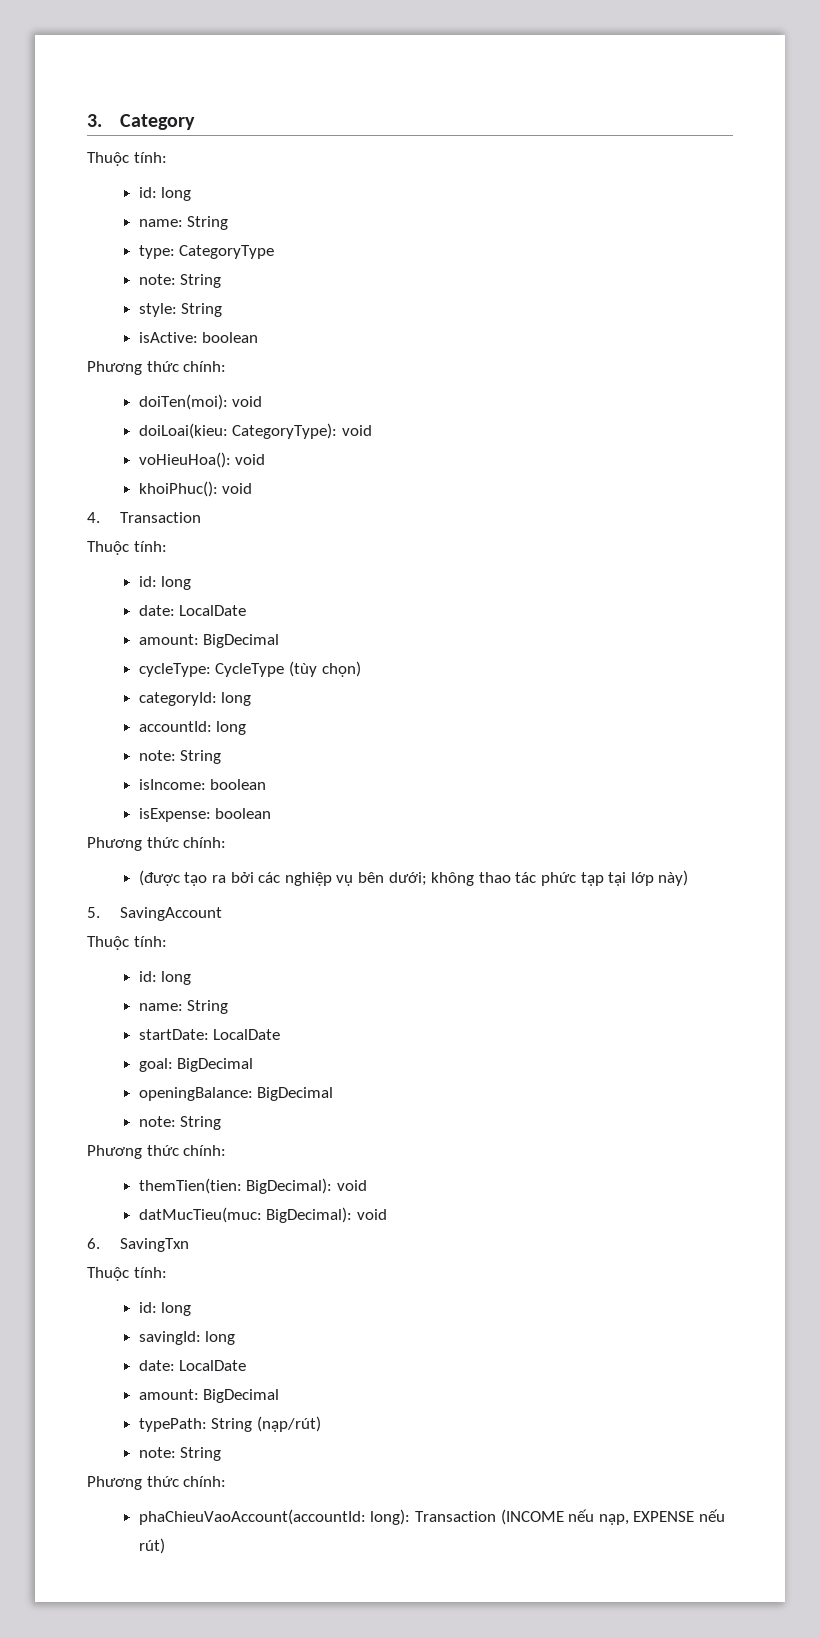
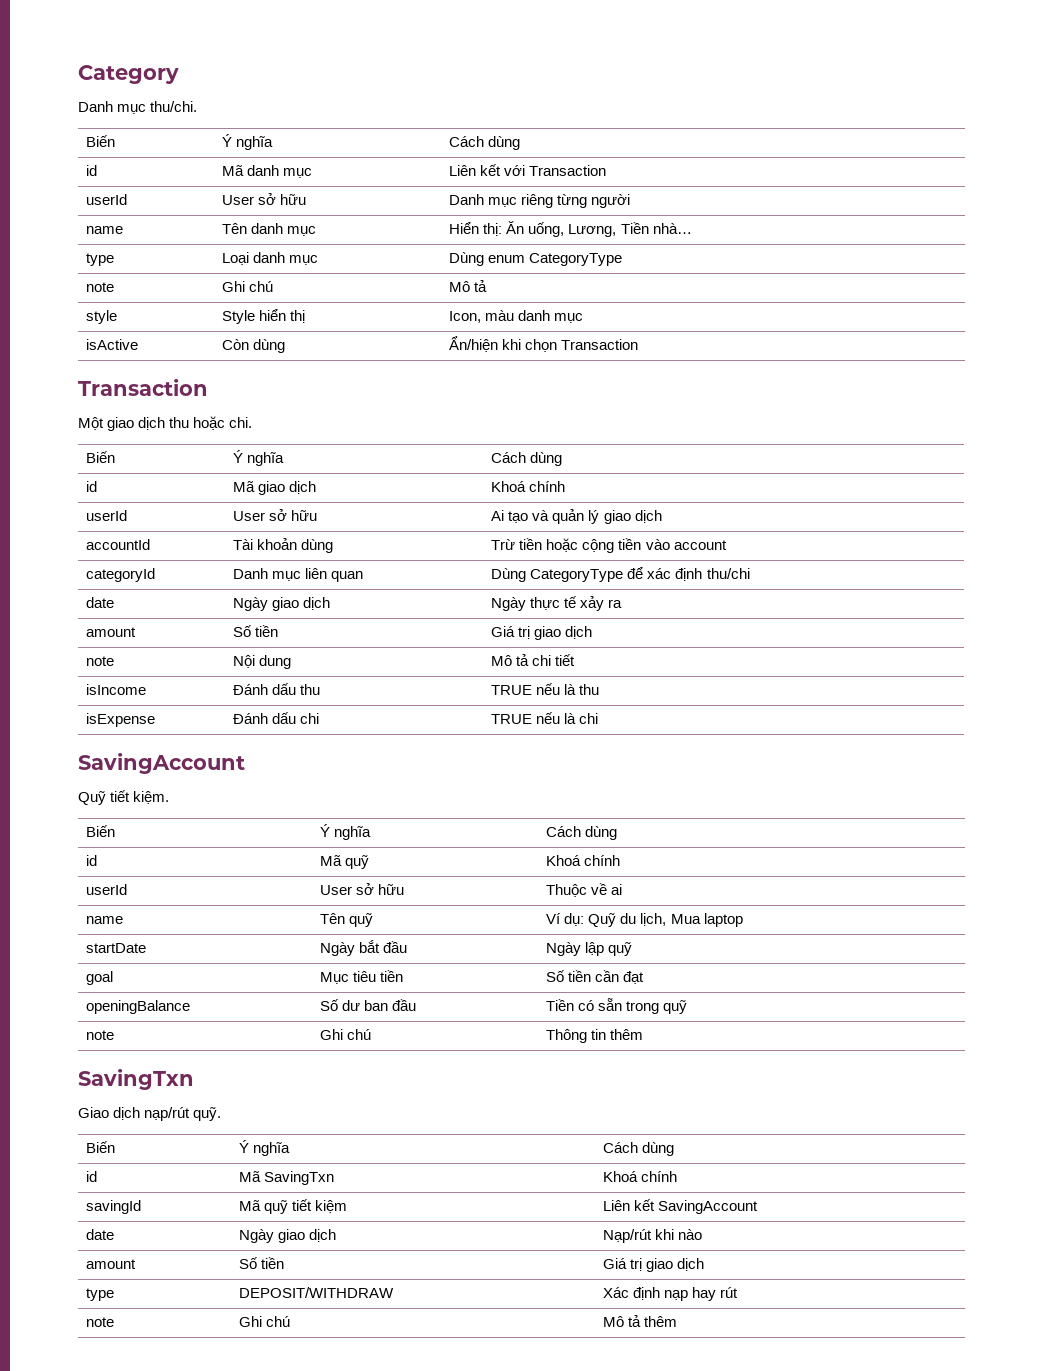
- 3. Category
- Thuộc tính:
- id: long
- name: String
- type: CategoryType
- note: String
- style: String
- isActive: boolean
- Phương thức chính:
- doiTen(moi): void
- doiLoai(kieu: CategoryType): void
- voHieuHoa(): void
- khoiPhuc(): void
- 4. Transaction
- Thuộc tính:
- id: long
- date: LocalDate
- amount: BigDecimal
- cycleType: CycleType (tùy chọn)
- categoryId: long
- accountId: long
- note: String
- isIncome: boolean
- isExpense: boolean
- Phương thức chính:
- (được tạo ra bởi các nghiệp vụ bên dưới; không thao tác phức tạp tại lớp này)
- 5. SavingAccount
- Thuộc tính:
- id: long
- name: String
- startDate: LocalDate
- goal: BigDecimal
- openingBalance: BigDecimal
- note: String
- Phương thức chính:
- themTien(tien: BigDecimal): void
- datMucTieu(muc: BigDecimal): void
- 6. SavingTxn
- Thuộc tính:
- id: long
- savingId: long
- date: LocalDate
- amount: BigDecimal
- typePath: String (nạp/rút)
- note: String
- Phương thức chính:
- phaChieuVaoAccount(accountId: long): Transaction (INCOME nếu nạp, EXPENSE nếu rút)
+ Category
+ Danh mục thu/chi.
+ Biến | Ý nghĩa | Cách dùng
+ id | Mã danh mục | Liên kết với Transaction
+ userId | User sở hữu | Danh mục riêng từng người
+ name | Tên danh mục | Hiển thị: Ăn uống, Lương, Tiền nhà…
+ type | Loại danh mục | Dùng enum CategoryType
+ note | Ghi chú | Mô tả
+ style | Style hiển thị | Icon, màu danh mục
+ isActive | Còn dùng | Ẩn/hiện khi chọn Transaction
+ Transaction
+ Một giao dịch thu hoặc chi.
+ Biến | Ý nghĩa | Cách dùng
+ id | Mã giao dịch | Khoá chính
+ userId | User sở hữu | Ai tạo và quản lý giao dịch
+ accountId | Tài khoản dùng | Trừ tiền hoặc cộng tiền vào account
+ categoryId | Danh mục liên quan | Dùng CategoryType để xác định thu/chi
+ date | Ngày giao dịch | Ngày thực tế xảy ra
+ amount | Số tiền | Giá trị giao dịch
+ note | Nội dung | Mô tả chi tiết
+ isIncome | Đánh dấu thu | TRUE nếu là thu
+ isExpense | Đánh dấu chi | TRUE nếu là chi
+ SavingAccount
+ Quỹ tiết kiệm.
+ Biến | Ý nghĩa | Cách dùng
+ id | Mã quỹ | Khoá chính
+ userId | User sở hữu | Thuộc về ai
+ name | Tên quỹ | Ví dụ: Quỹ du lịch, Mua laptop
+ startDate | Ngày bắt đầu | Ngày lập quỹ
+ goal | Mục tiêu tiền | Số tiền cần đạt
+ openingBalance | Số dư ban đầu | Tiền có sẵn trong quỹ
+ note | Ghi chú | Thông tin thêm
+ SavingTxn
+ Giao dịch nạp/rút quỹ.
+ Biến | Ý nghĩa | Cách dùng
+ id | Mã SavingTxn | Khoá chính
+ savingId | Mã quỹ tiết kiệm | Liên kết SavingAccount
+ date | Ngày giao dịch | Nạp/rút khi nào
+ amount | Số tiền | Giá trị giao dịch
+ type | DEPOSIT/WITHDRAW | Xác định nạp hay rút
+ note | Ghi chú | Mô tả thêm

